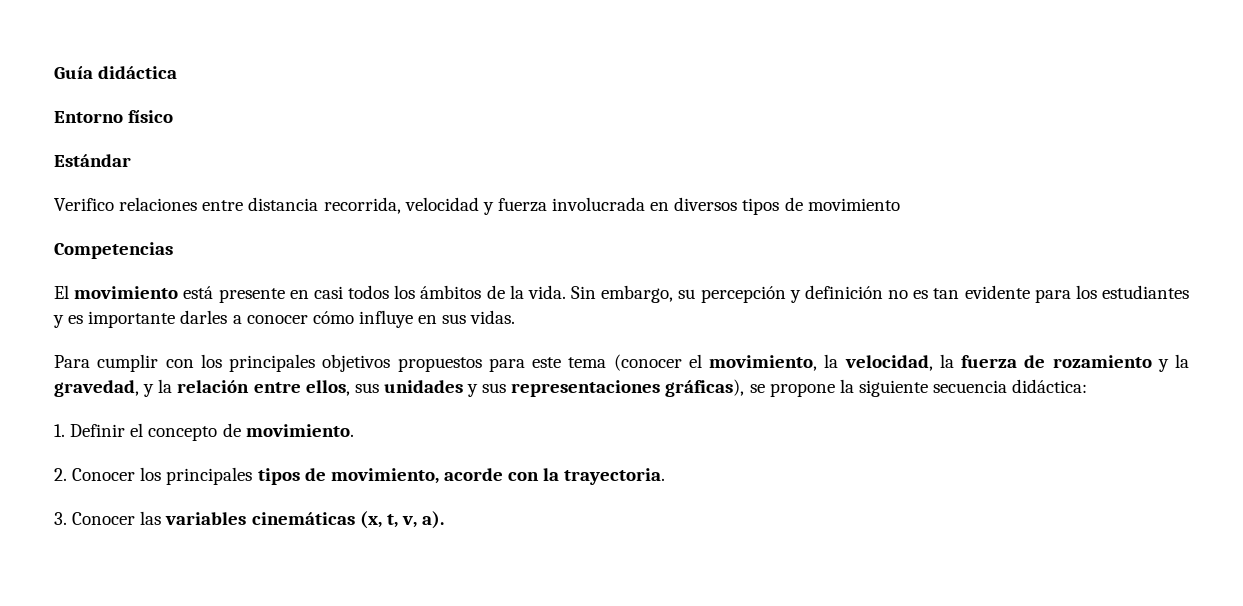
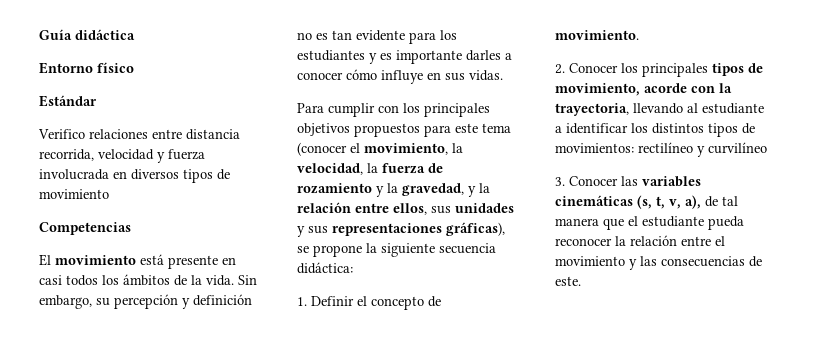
- 2. Conocer los principales tipos de movimiento, acorde con la trayectoria.
+ 2. Conocer los principales tipos de movimiento, acorde con la trayectoria, llevando al estudiante a identificar los distintos tipos de movimientos: rectilíneo y curvilíneo
- 3. Conocer las variables cinemáticas (x, t, v, a).
+ 3. Conocer las variables cinemáticas (s, t, v, a), de tal manera que el estudiante pueda reconocer la relación entre el movimiento y las consecuencias de este.

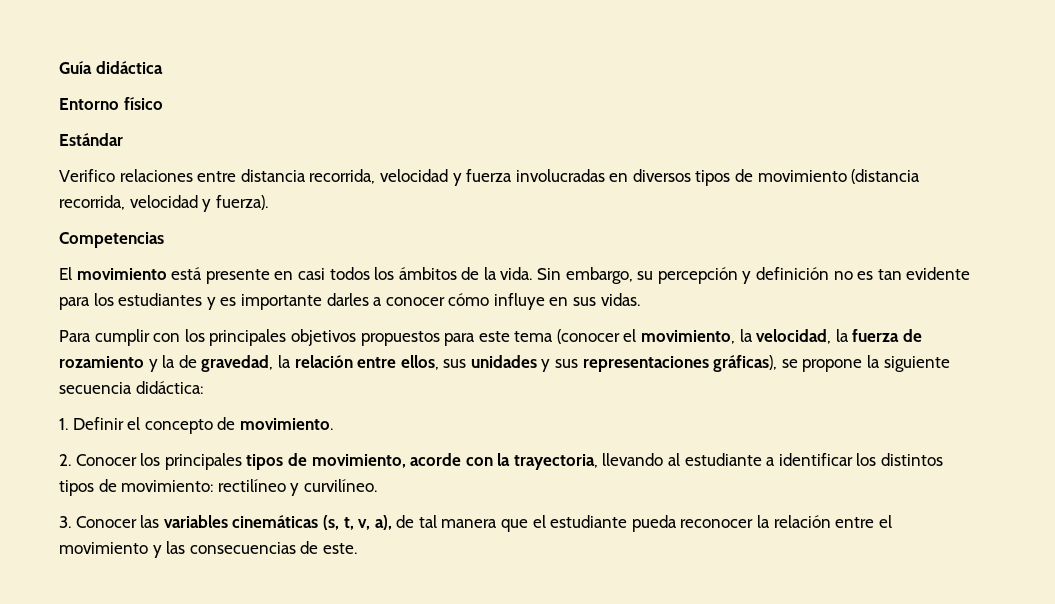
- Verifico relaciones entre distancia recorrida, velocidad y fuerza involucrada en diversos tipos de movimiento
+ Verifico relaciones entre distancia recorrida, velocidad y fuerza involucradas en diversos tipos de movimiento (distancia recorrida, velocidad y fuerza).
- Para cumplir con los principales objetivos propuestos para este tema (conocer el movimiento, la velocidad, la fuerza de rozamiento y la gravedad, y la relación entre ellos, sus unidades y sus representaciones gráficas), se propone la siguiente secuencia didáctica:
+ Para cumplir con los principales objetivos propuestos para este tema (conocer el movimiento, la velocidad, la fuerza de rozamiento y la de gravedad, la relación entre ellos, sus unidades y sus representaciones gráficas), se propone la siguiente secuencia didáctica:
- 2. Conocer los principales tipos de movimiento, acorde con la trayectoria, llevando al estudiante a identificar los distintos tipos de movimientos: rectilíneo y curvilíneo
+ 2. Conocer los principales tipos de movimiento, acorde con la trayectoria, llevando al estudiante a identificar los distintos tipos de movimiento: rectilíneo y curvilíneo.

